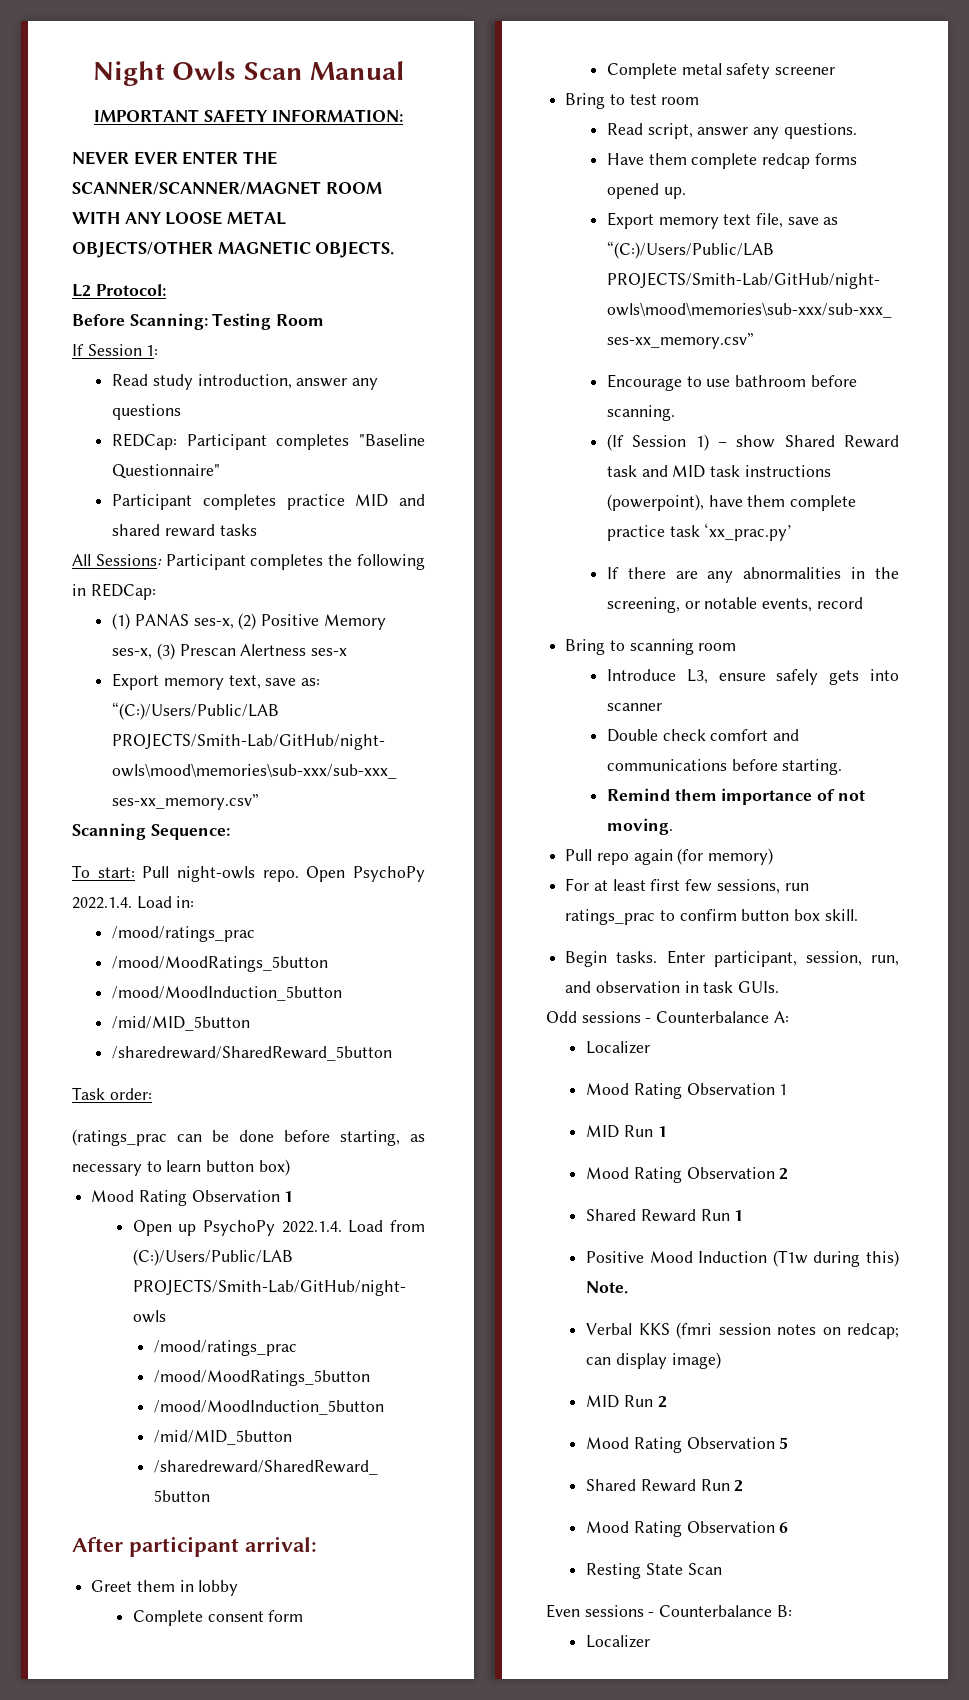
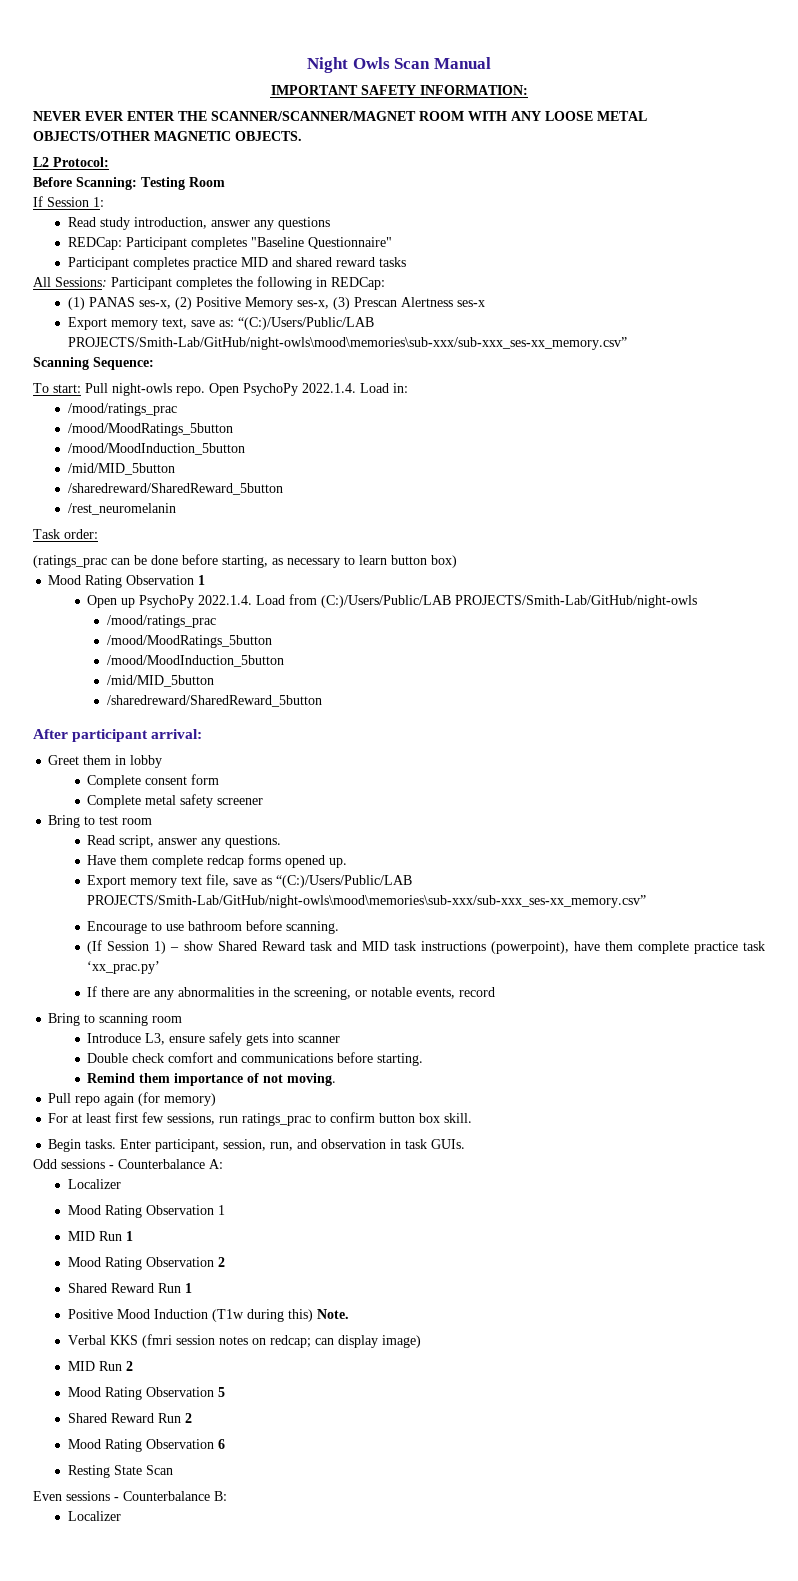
+ /rest_neuromelanin

